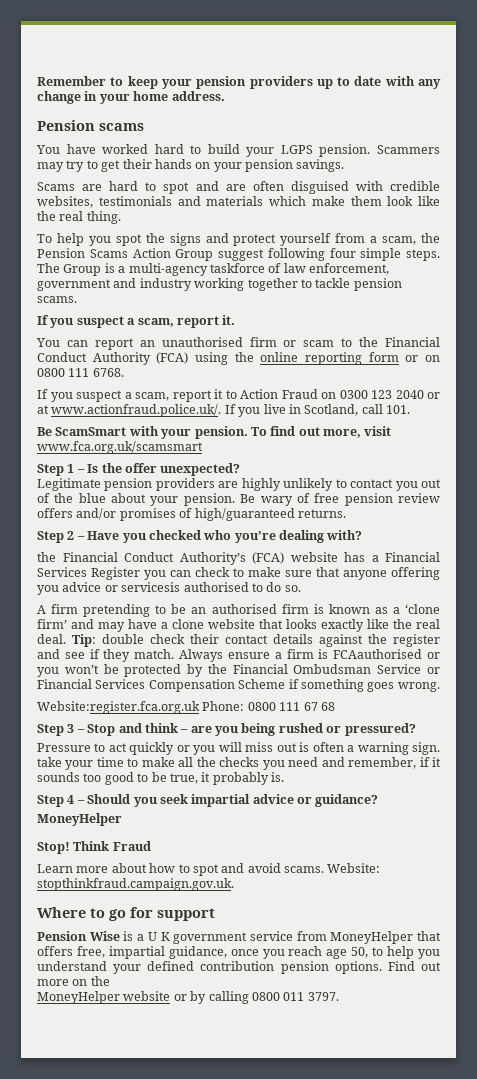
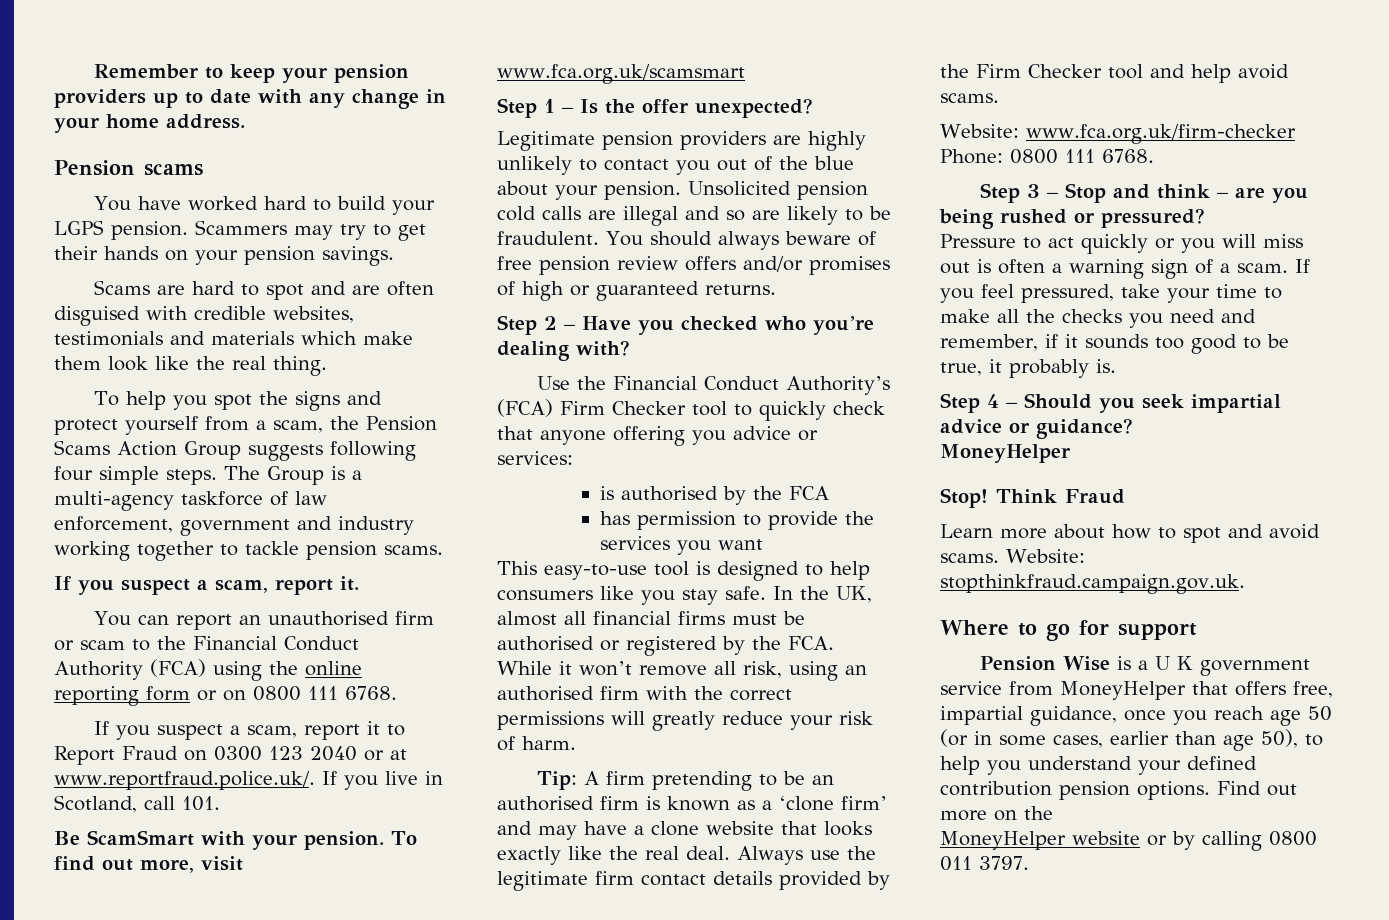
- To help you spot the signs and protect yourself from a scam, the Pension Scams Action Group suggest following four simple steps.
+ To help you spot the signs and protect yourself from a scam, the Pension Scams Action Group suggests following four simple steps.
- If you suspect a scam, report it to Action Fraud on 0300 123 2040 or at www.actionfraud.police.uk/. If you live in Scotland, call 101.
+ If you suspect a scam, report it to Report Fraud on 0300 123 2040 or at www.reportfraud.police.uk/. If you live in Scotland, call 101.
- Be wary of free pension review offers and/or promises of high/guaranteed returns.
+ Unsolicited pension cold calls are illegal and so are likely to be fraudulent. You should always beware of free pension review offers and/or promises of high or guaranteed returns.
- the Financial Conduct Authority’s (FCA) website has a Financial Services Register you can check to make sure that anyone offering you advice or servicesis authorised to do so.
- A firm pretending to be an authorised firm is known as a ‘clone firm’ and may have a clone website that looks exactly like the real deal.
+ Use the Financial Conduct Authority’s (FCA) Firm Checker tool to quickly check that anyone offering you advice or services:
+ is authorised by the FCA
+ has permission to provide the services you want
+ This easy-to-use tool is designed to help consumers like you stay safe. In the UK, almost all financial firms must be authorised or registered by the FCA. While it won’t remove all risk, using an authorised firm with the correct permissions will greatly reduce your risk of harm.
+ Tip: A firm pretending to be an authorised firm is known as a ‘clone firm’ and may have a clone website that looks exactly like the real deal.
- Tip: double check their contact details against the register and see if they match. Always ensure a firm is FCAauthorised or you won’t be protected by the Financial Ombudsman Service or Financial Services Compensation Scheme if something goes wrong.
- Website:register.fca.org.uk Phone: 0800 111 67 68
+ Always use the legitimate firm contact details provided by the Firm Checker tool and help avoid scams.
+ Website: www.fca.org.uk/firm-checker Phone: 0800 111 6768.
- Pressure to act quickly or you will miss out is often a warning sign. take your time to make all the checks you need and remember, if it sounds too good to be true, it probably is.
+ Pressure to act quickly or you will miss out is often a warning sign of a scam. If you feel pressured, take your time to make all the checks you need and remember, if it sounds too good to be true, it probably is.
- Pension Wise is a U K government service from MoneyHelper that offers free, impartial guidance, once you reach age 50, to help you understand your defined contribution pension options.
+ Pension Wise is a U K government service from MoneyHelper that offers free, impartial guidance, once you reach age 50 (or in some cases, earlier than age 50), to help you understand your defined contribution pension options.

